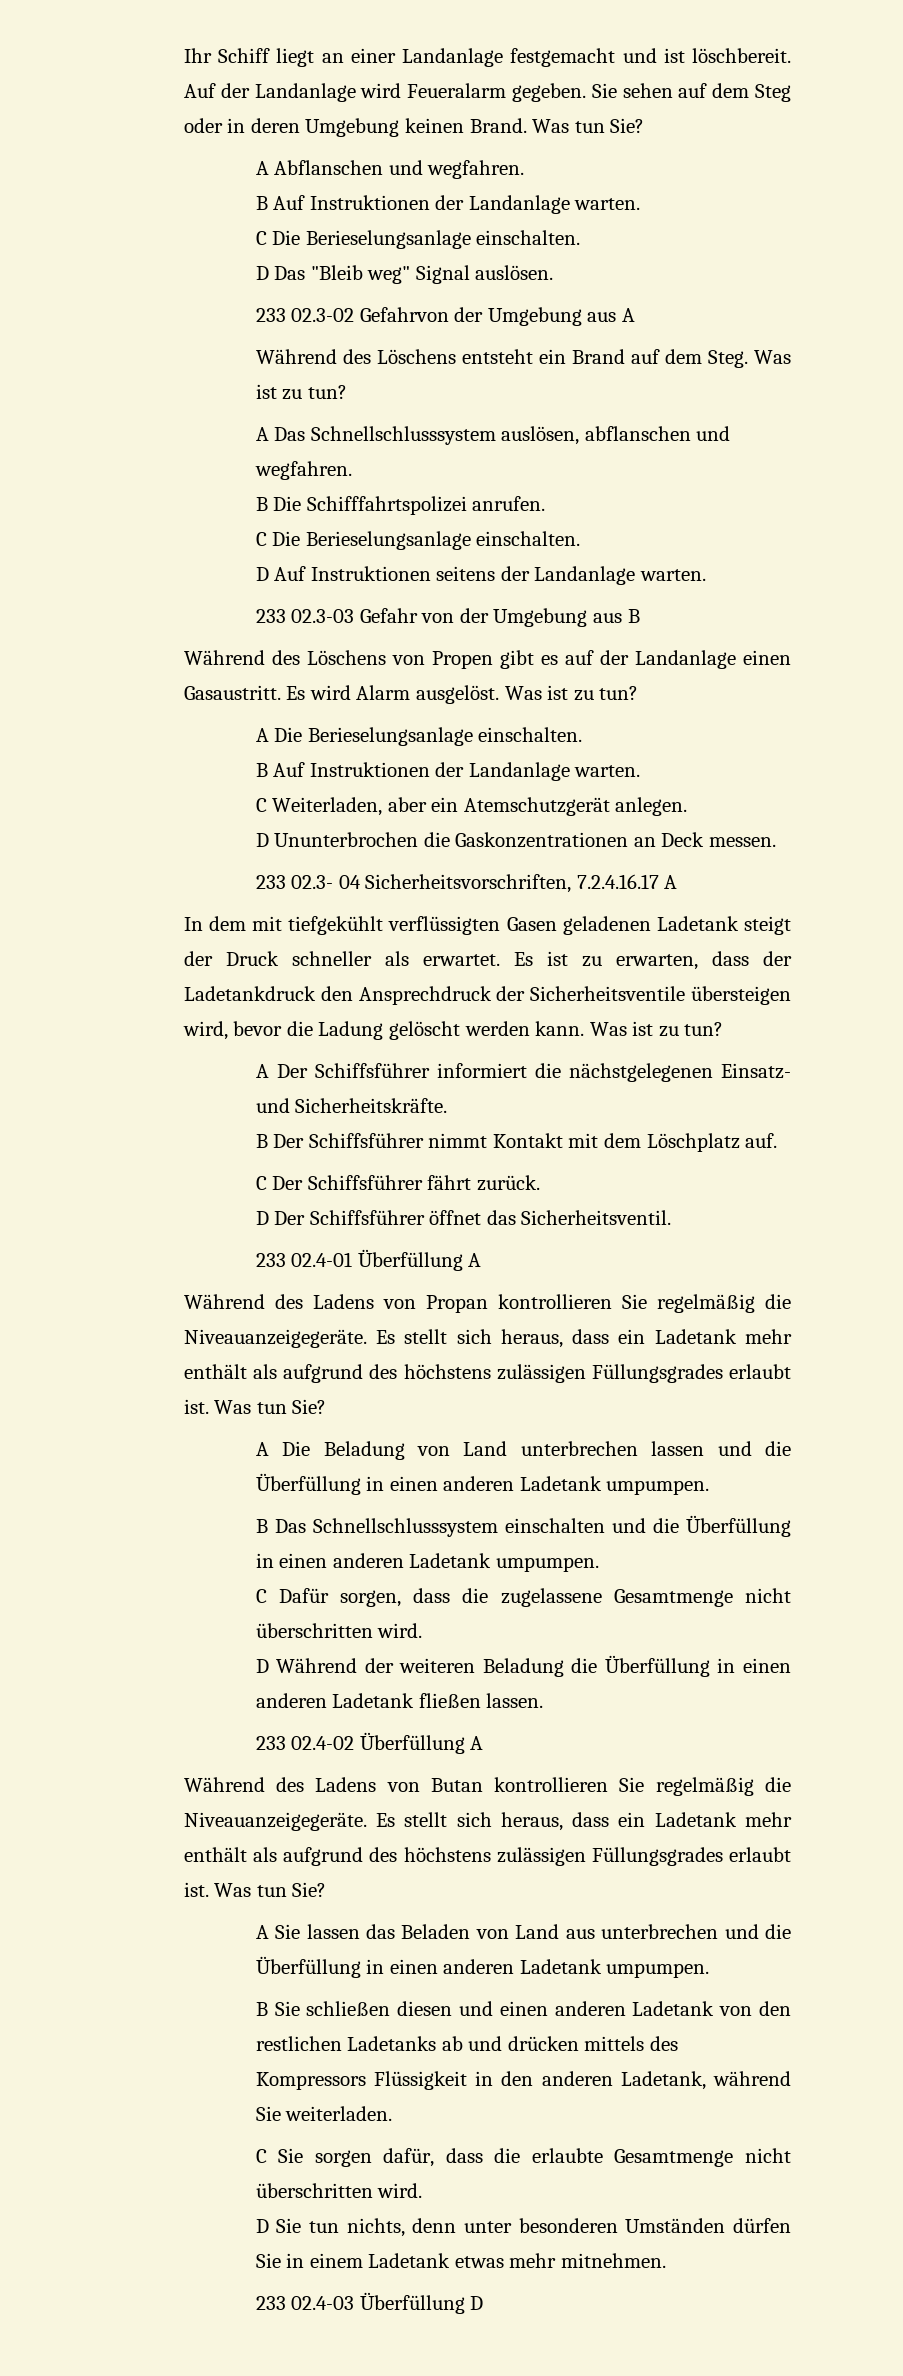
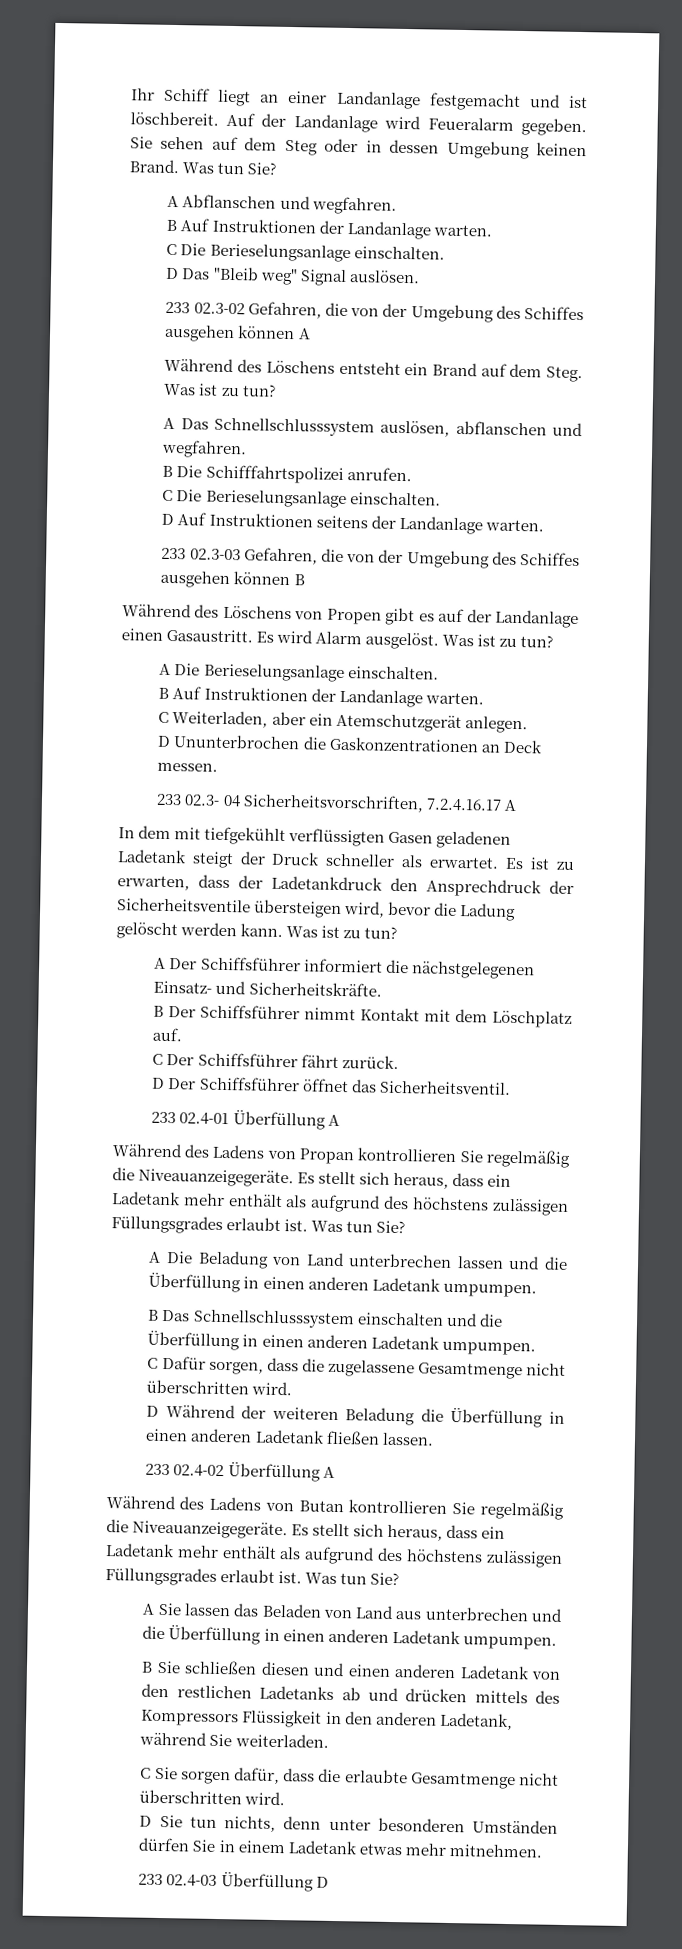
- Sie sehen auf dem Steg oder in deren Umgebung keinen Brand.
+ Sie sehen auf dem Steg oder in dessen Umgebung keinen Brand.
- 233 02.3-02 Gefahrvon der Umgebung aus A
+ 233 02.3-02 Gefahren, die von der Umgebung des Schiffes ausgehen können A
- 233 02.3-03 Gefahr von der Umgebung aus B
+ 233 02.3-03 Gefahren, die von der Umgebung des Schiffes ausgehen können B

